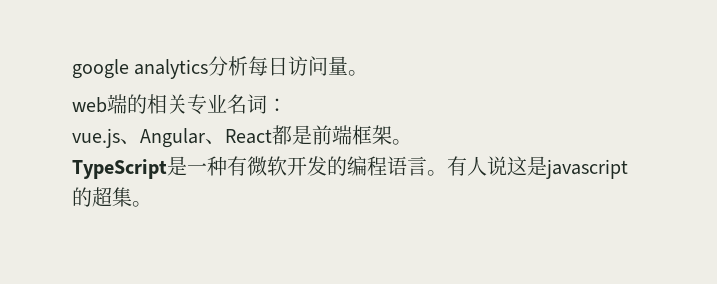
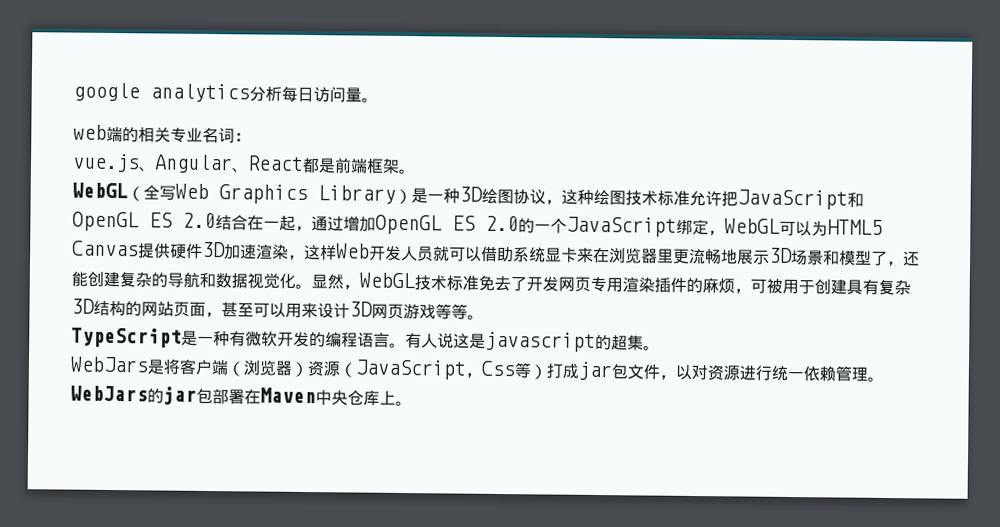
+ WebGL（全写Web Graphics Library）是一种3D绘图协议，这种绘图技术标准允许把JavaScript和OpenGL ES 2.0结合在一起，通过增加OpenGL ES 2.0的一个JavaScript绑定，WebGL可以为HTML5 Canvas提供硬件3D加速渲染，这样Web开发人员就可以借助系统显卡来在浏览器里更流畅地展示3D场景和模型了，还能创建复杂的导航和数据视觉化。显然，WebGL技术标准免去了开发网页专用渲染插件的麻烦，可被用于创建具有复杂3D结构的网站页面，甚至可以用来设计3D网页游戏等等。
+ WebJars是将客户端（浏览器）资源（JavaScript，Css等）打成jar包文件，以对资源进行统一依赖管理。WebJars的jar包部署在Maven中央仓库上。

